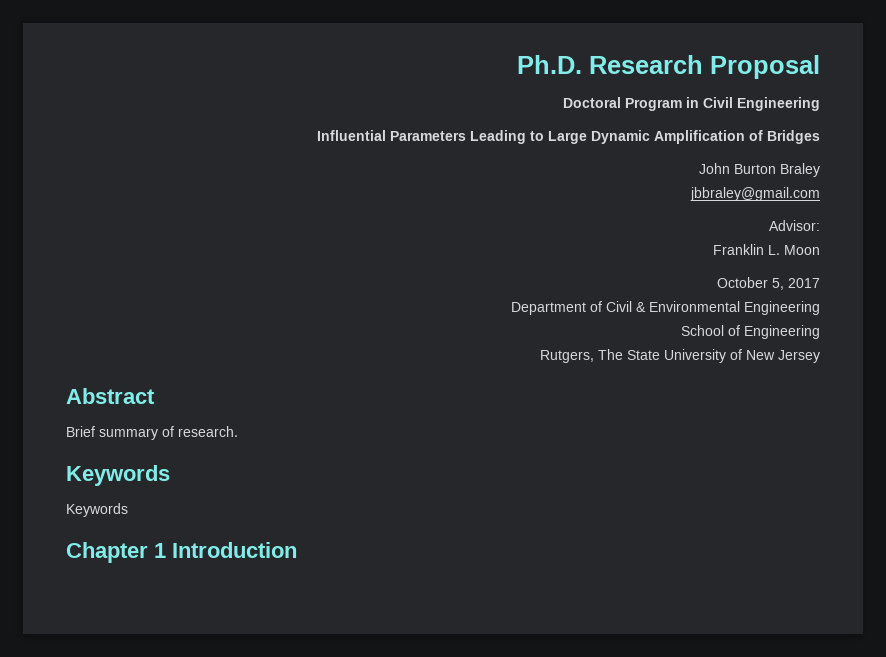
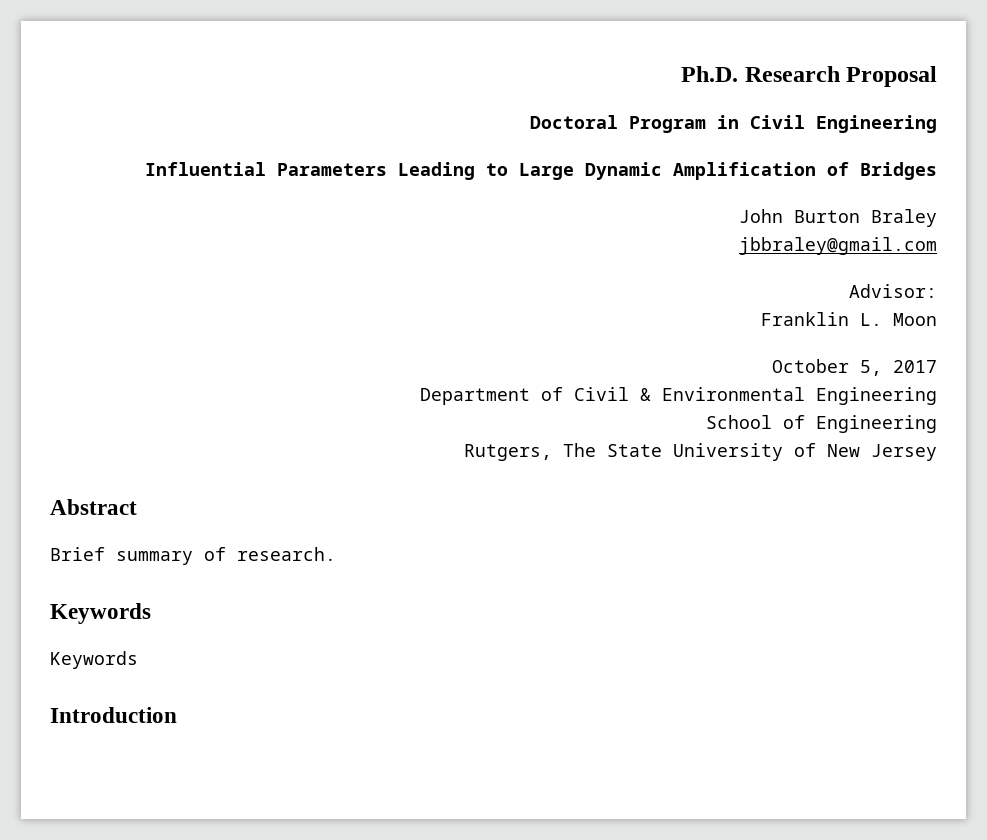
- Chapter 1 Introduction
+ Introduction

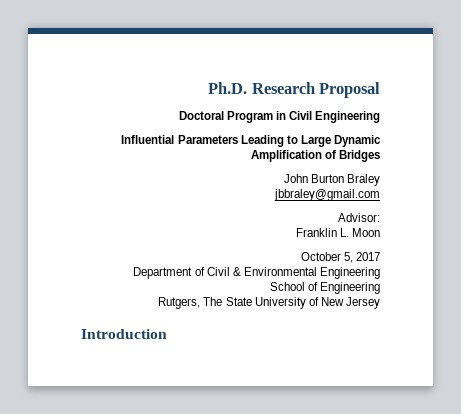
- Abstract
- Brief summary of research.
- Keywords
- Keywords

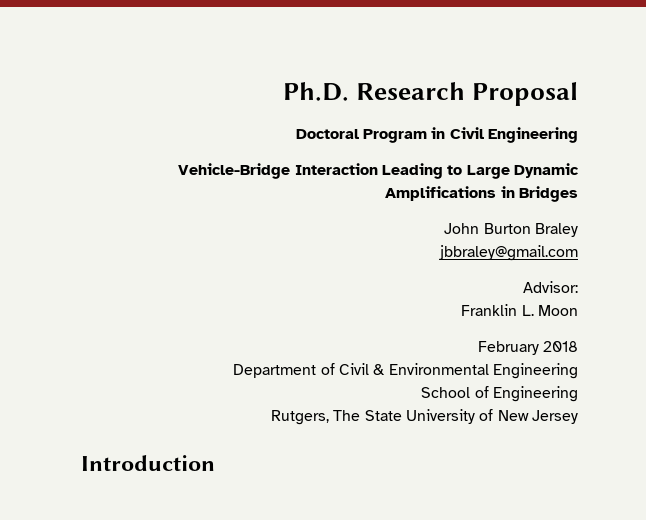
- Influential Parameters Leading to Large Dynamic Amplification of Bridges
+ Vehicle-Bridge Interaction Leading to Large Dynamic Amplifications in Bridges
- October 5, 2017
+ February 2018

